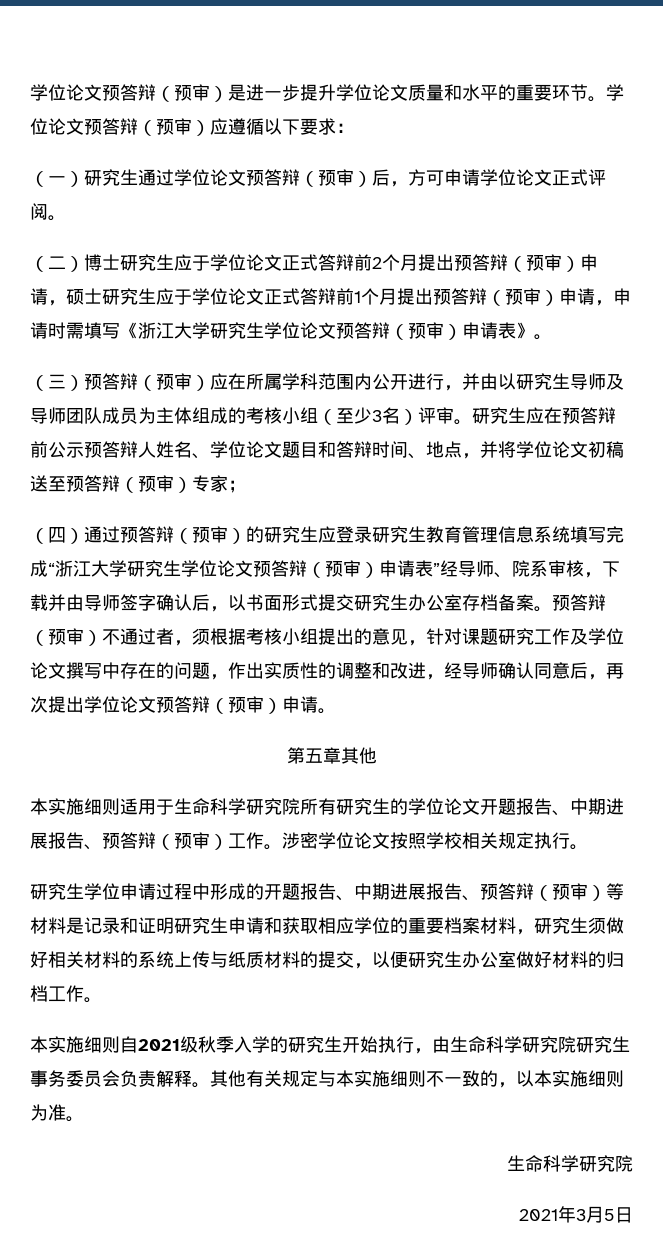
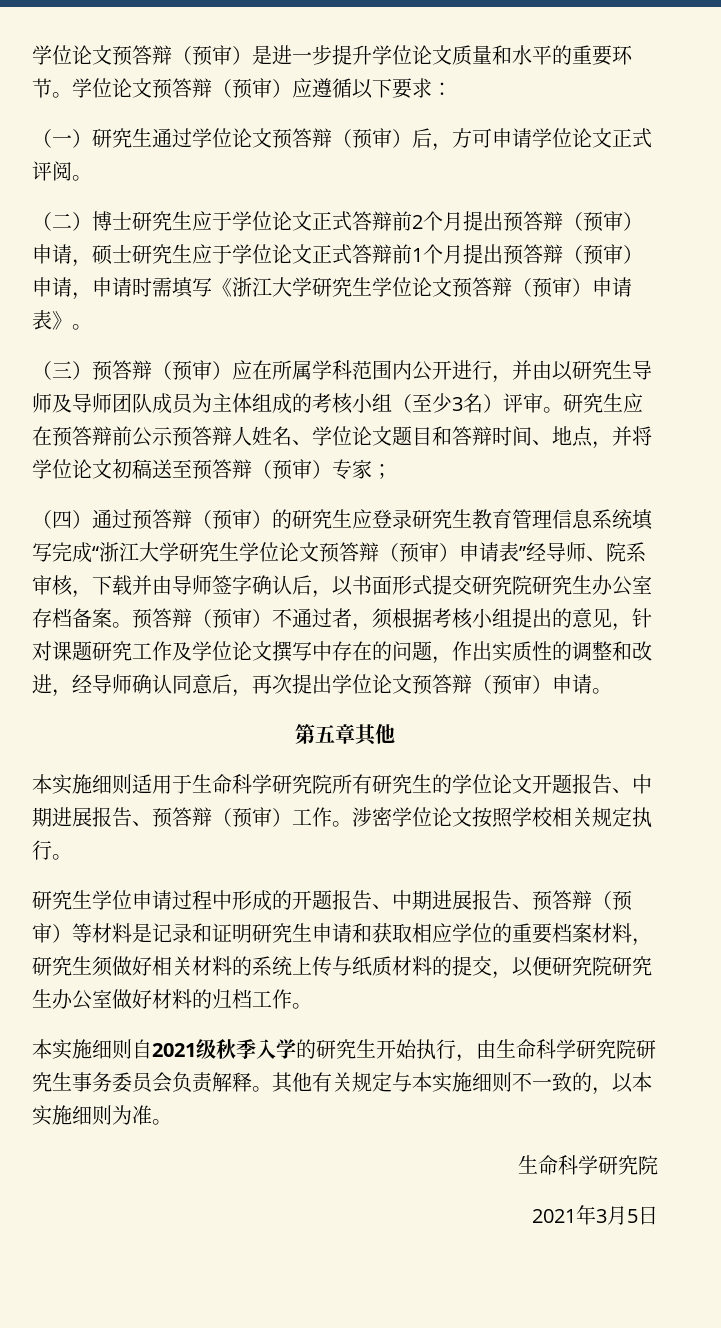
- （四）通过预答辩（预审）的研究生应登录研究生教育管理信息系统填写完成“浙江大学研究生学位论文预答辩（预审）申请表”经导师、院系审核，下载并由导师签字确认后，以书面形式提交研究生办公室存档备案。
+ （四）通过预答辩（预审）的研究生应登录研究生教育管理信息系统填写完成“浙江大学研究生学位论文预答辩（预审）申请表”经导师、院系审核，下载并由导师签字确认后，以书面形式提交研究院研究生办公室存档备案。
- 研究生学位申请过程中形成的开题报告、中期进展报告、预答辩（预审）等材料是记录和证明研究生申请和获取相应学位的重要档案材料，研究生须做好相关材料的系统上传与纸质材料的提交，以便研究生办公室做好材料的归档工作。
+ 研究生学位申请过程中形成的开题报告、中期进展报告、预答辩（预审）等材料是记录和证明研究生申请和获取相应学位的重要档案材料，研究生须做好相关材料的系统上传与纸质材料的提交，以便研究院研究生办公室做好材料的归档工作。

